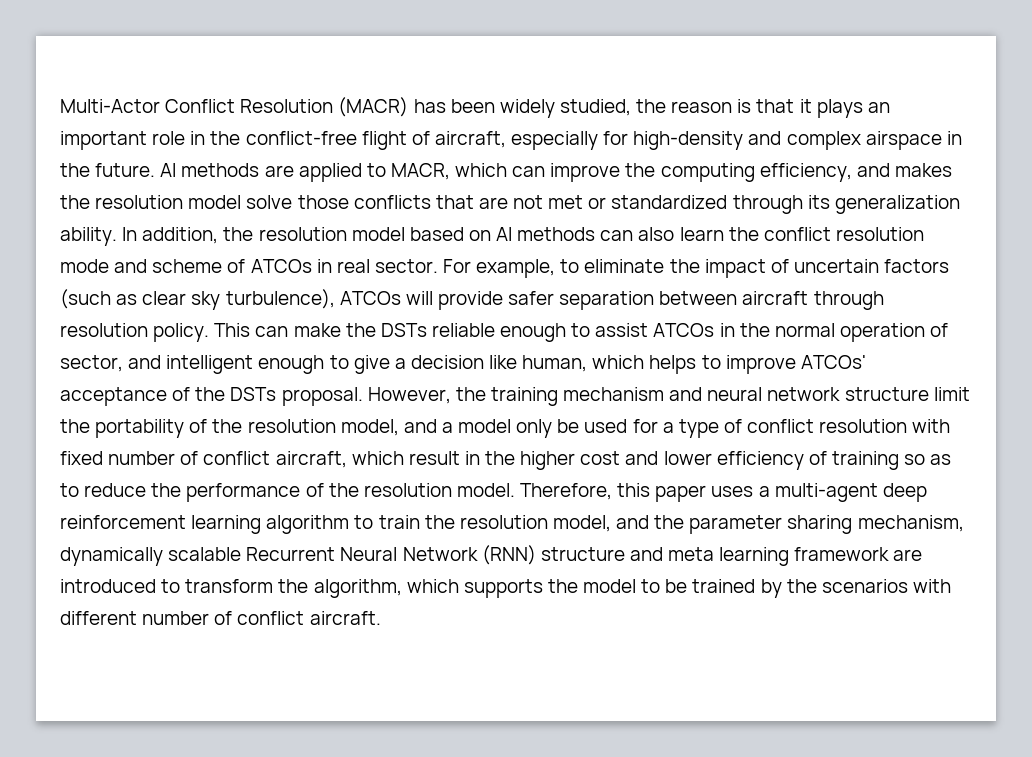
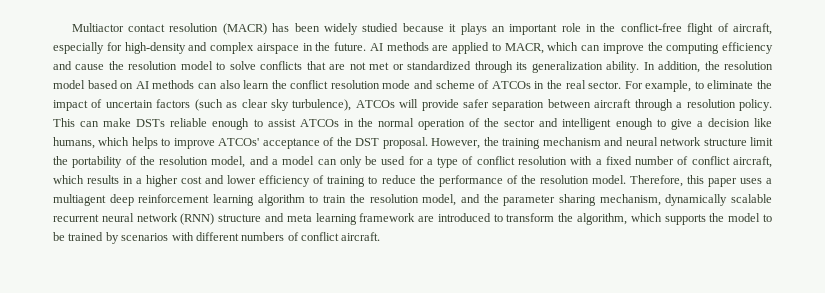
- Multi-Actor Conflict Resolution (MACR) has been widely studied, the reason is that it plays an important role in the conflict-free flight of aircraft, especially for high-density and complex airspace in the future.
+ Multiactor contact resolution (MACR) has been widely studied because it plays an important role in the conflict-free flight of aircraft, especially for high-density and complex airspace in the future.
- AI methods are applied to MACR, which can improve the computing efficiency, and makes the resolution model solve those conflicts that are not met or standardized through its generalization ability.
+ AI methods are applied to MACR, which can improve the computing efficiency and cause the resolution model to solve conflicts that are not met or standardized through its generalization ability.
- In addition, the resolution model based on AI methods can also learn the conflict resolution mode and scheme of ATCOs in real sector.
+ In addition, the resolution model based on AI methods can also learn the conflict resolution mode and scheme of ATCOs in the real sector.
- For example, to eliminate the impact of uncertain factors (such as clear sky turbulence), ATCOs will provide safer separation between aircraft through resolution policy.
+ For example, to eliminate the impact of uncertain factors (such as clear sky turbulence), ATCOs will provide safer separation between aircraft through a resolution policy.
- This can make the DSTs reliable enough to assist ATCOs in the normal operation of sector, and intelligent enough to give a decision like human, which helps to improve ATCOs' acceptance of the DSTs proposal.
+ This can make DSTs reliable enough to assist ATCOs in the normal operation of the sector and intelligent enough to give a decision like humans, which helps to improve ATCOs' acceptance of the DST proposal.
- However, the training mechanism and neural network structure limit the portability of the resolution model, and a model only be used for a type of conflict resolution with fixed number of conflict aircraft, which result in the higher cost and lower efficiency of training so as to reduce the performance of the resolution model.
+ However, the training mechanism and neural network structure limit the portability of the resolution model, and a model can only be used for a type of conflict resolution with a fixed number of conflict aircraft, which results in a higher cost and lower efficiency of training to reduce the performance of the resolution model.
- Therefore, this paper uses a multi-agent deep reinforcement learning algorithm to train the resolution model, and the parameter sharing mechanism, dynamically scalable Recurrent Neural Network (RNN) structure and meta learning framework are introduced to transform the algorithm, which supports the model to be trained by the scenarios with different number of conflict aircraft.
+ Therefore, this paper uses a multiagent deep reinforcement learning algorithm to train the resolution model, and the parameter sharing mechanism, dynamically scalable recurrent neural network (RNN) structure and meta learning framework are introduced to transform the algorithm, which supports the model to be trained by scenarios with different numbers of conflict aircraft.

